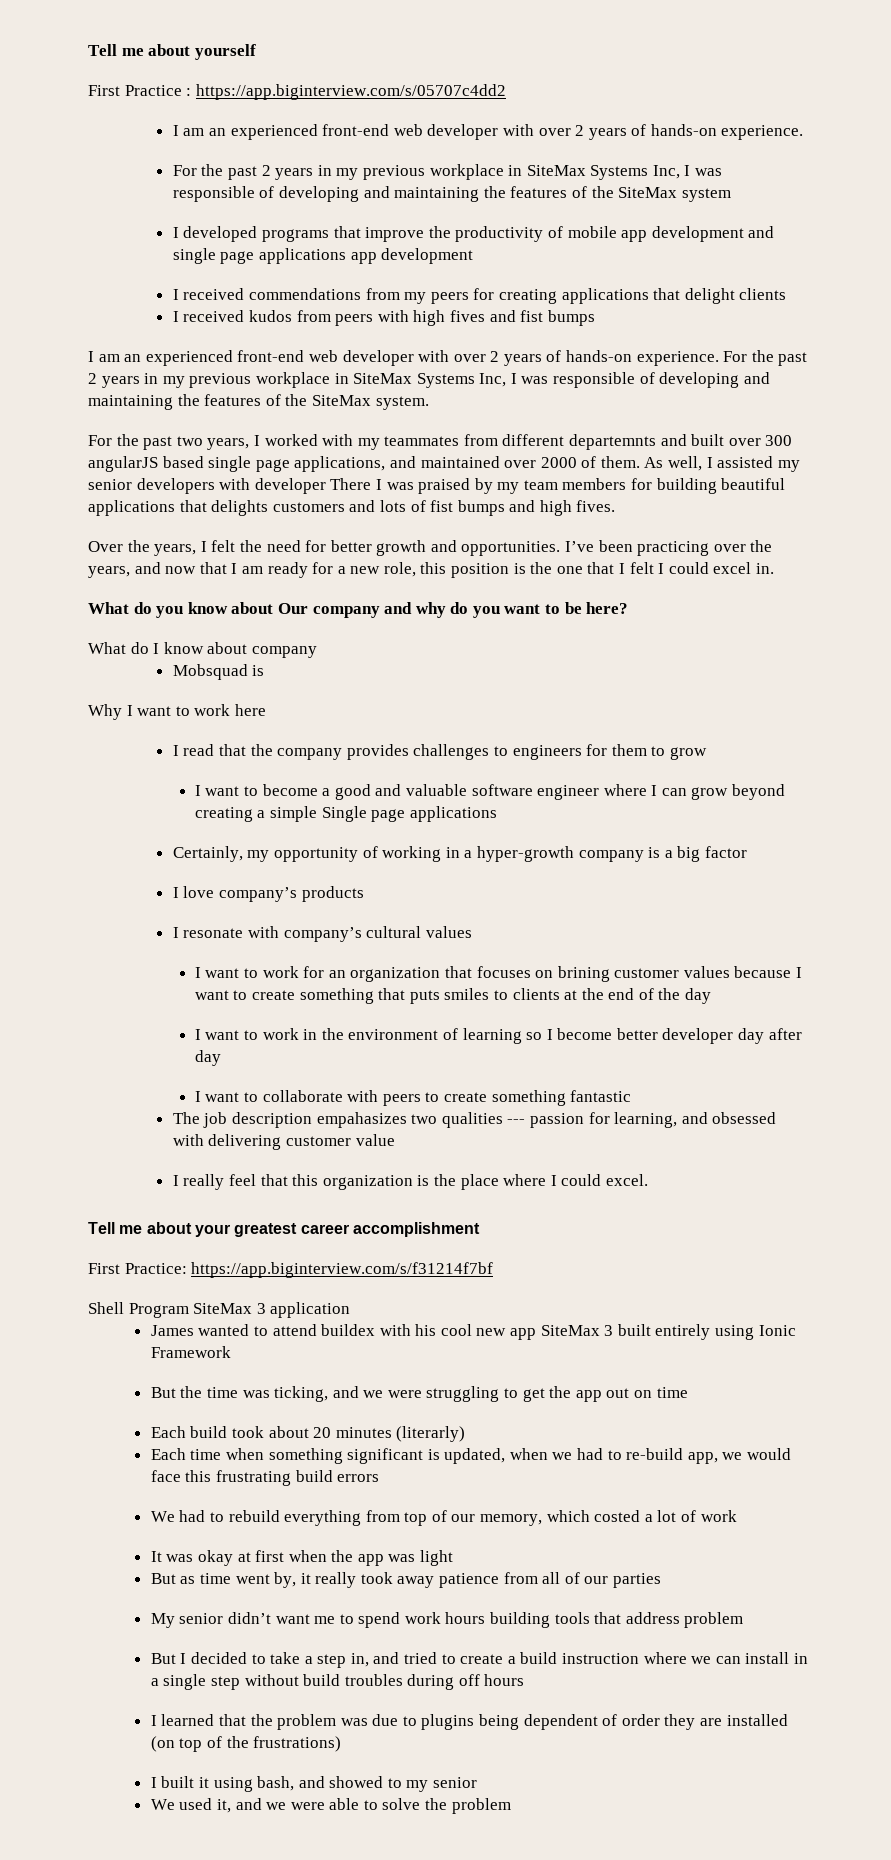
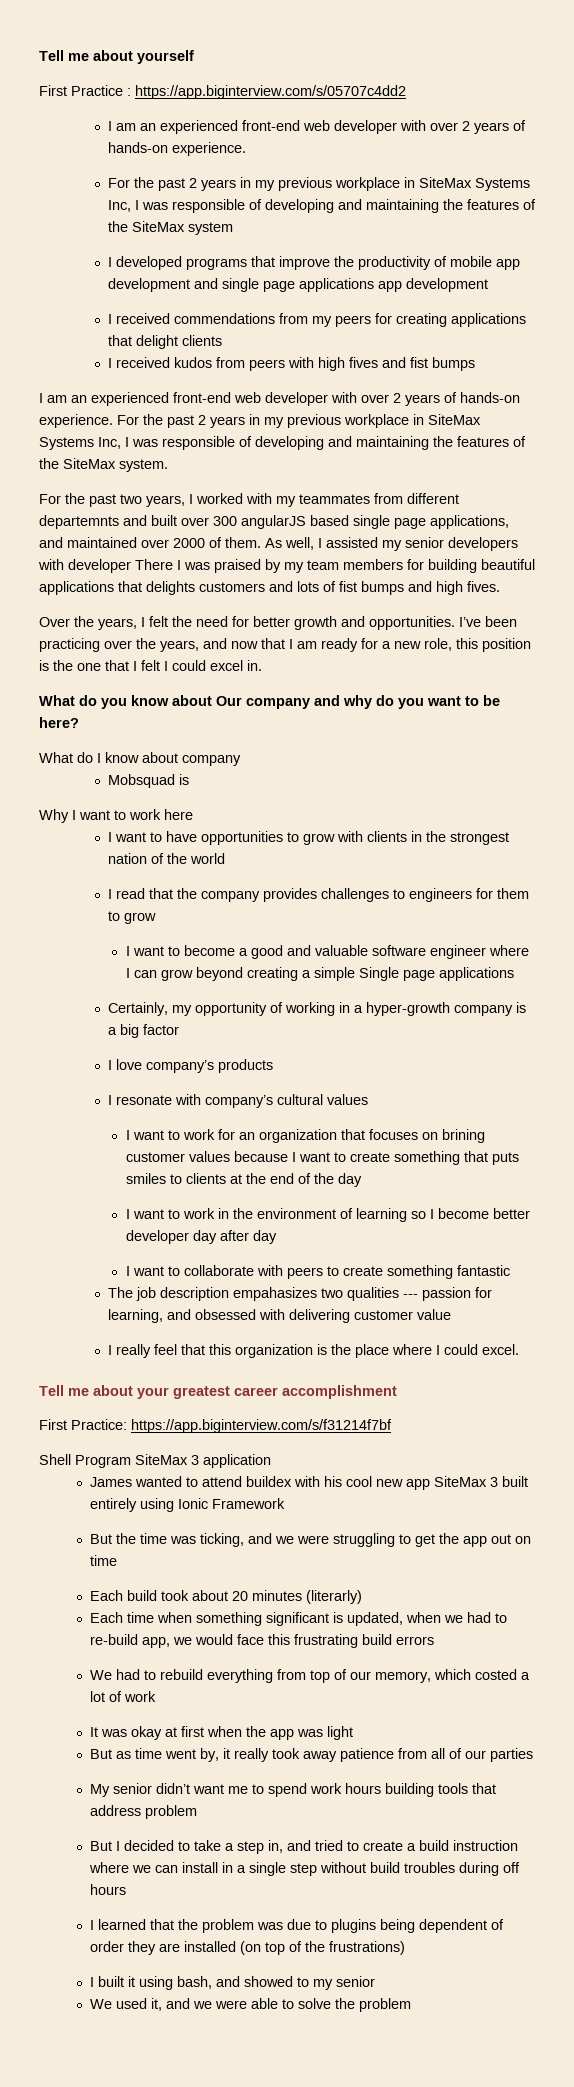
+ I want to have opportunities to grow with clients in the strongest nation of the world

